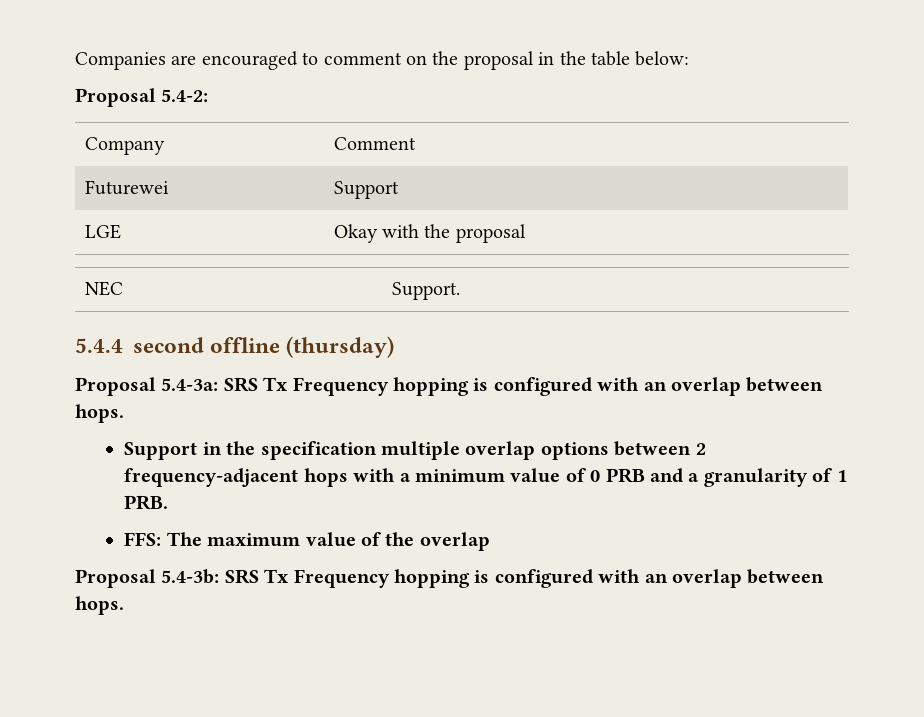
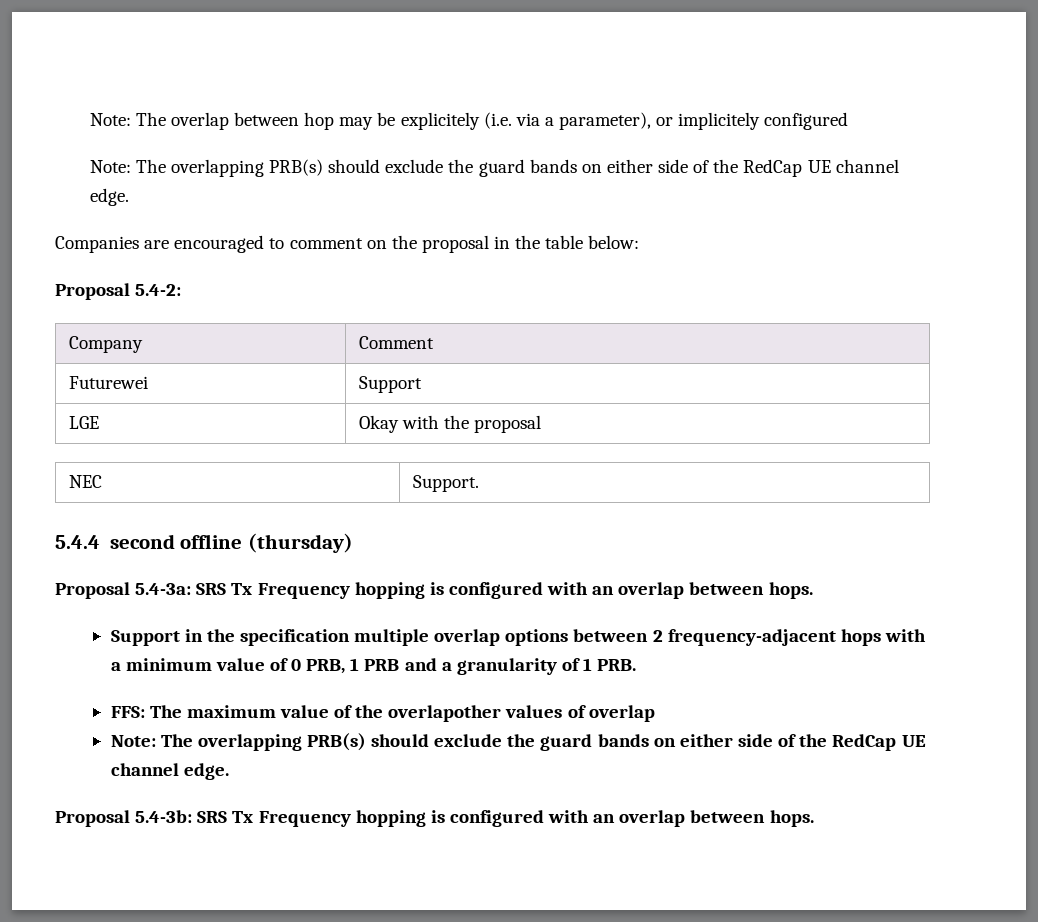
+ Note: The overlap between hop may be explicitely (i.e. via a parameter), or implicitely configured
+ Note: The overlapping PRB(s) should exclude the guard bands on either side of the RedCap UE channel edge.
- Support in the specification multiple overlap options between 2 frequency-adjacent hops with a minimum value of 0 PRB and a granularity of 1 PRB.
+ Support in the specification multiple overlap options between 2 frequency-adjacent hops with a minimum value of 0 PRB, 1 PRB and a granularity of 1 PRB.
- FFS: The maximum value of the overlap
+ FFS: The maximum value of the overlapother values of overlap
+ Note: The overlapping PRB(s) should exclude the guard bands on either side of the RedCap UE channel edge.

